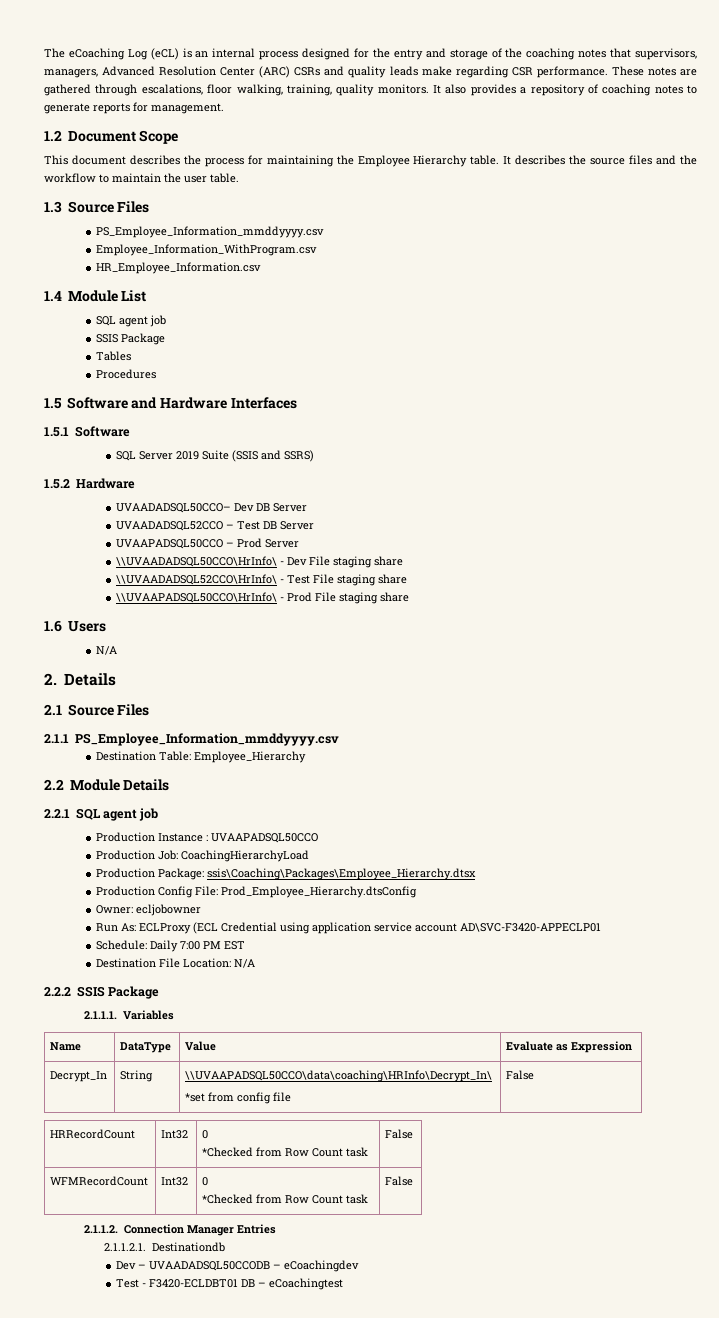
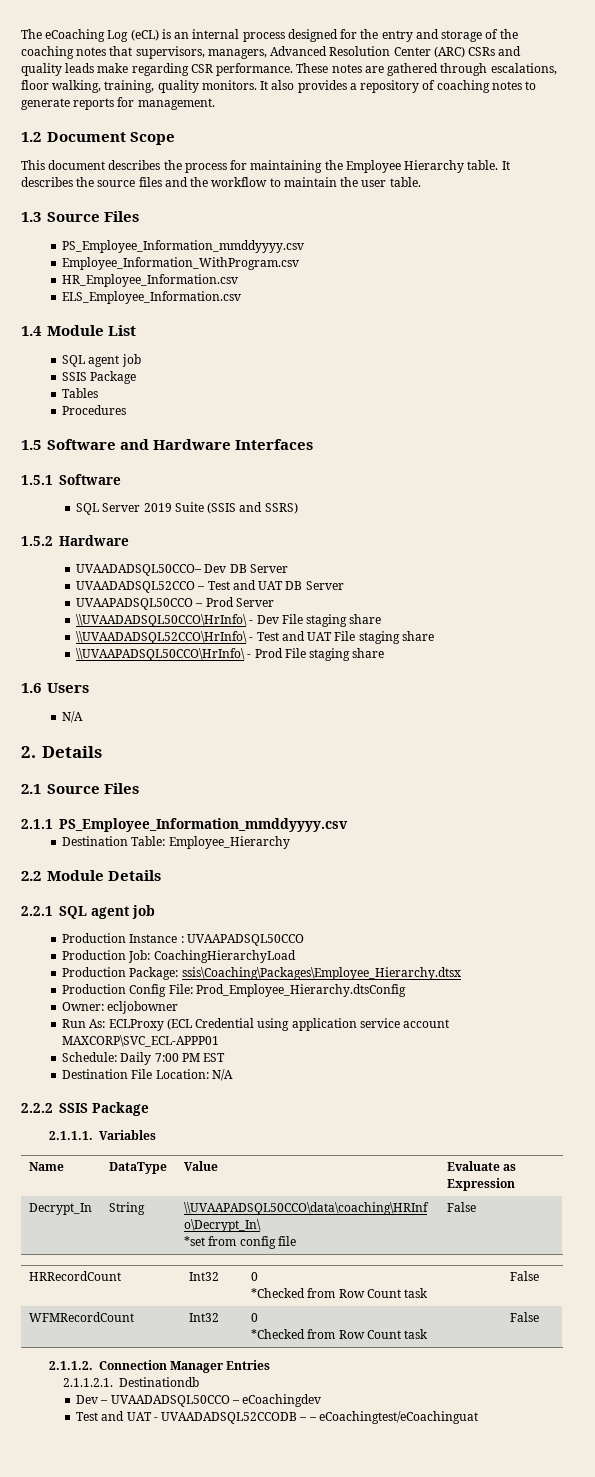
+ ELS_Employee_Information.csv
- UVAADADSQL52CCO – Test DB Server
+ UVAADADSQL52CCO – Test and UAT DB Server
- \\UVAADADSQL52CCO\HrInfo\ - Test File staging share
+ \\UVAADADSQL52CCO\HrInfo\ - Test and UAT File staging share
- Run As: ECLProxy (ECL Credential using application service account AD\SVC-F3420-APPECLP01
+ Run As: ECLProxy (ECL Credential using application service account MAXCORP\SVC_ECL-APPP01
- Dev – UVAADADSQL50CCODB – eCoachingdev
+ Dev – UVAADADSQL50CCO – eCoachingdev
- Test - F3420-ECLDBT01 DB – eCoachingtest
+ Test and UAT - UVAADADSQL52CCODB – – eCoachingtest/eCoachinguat

